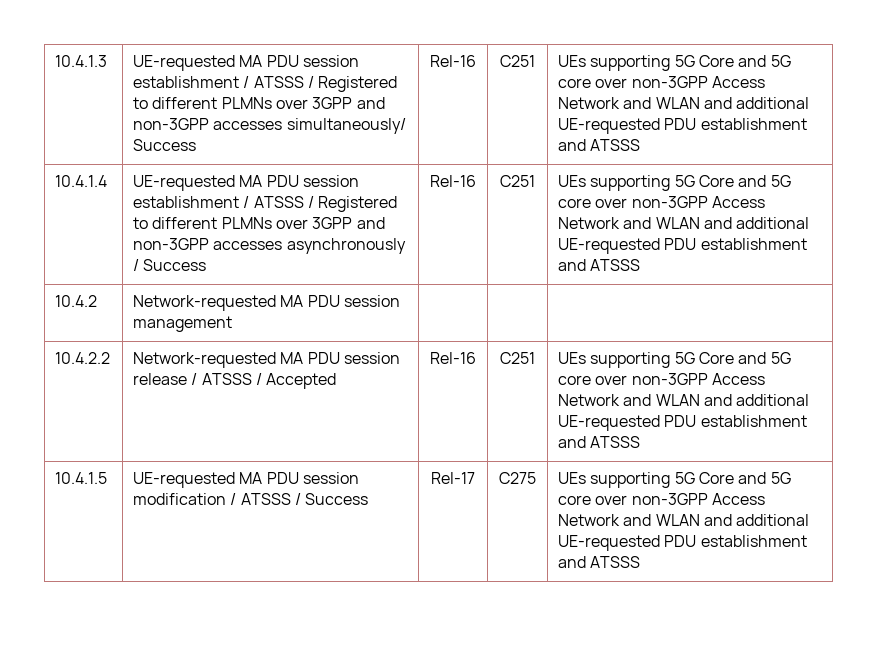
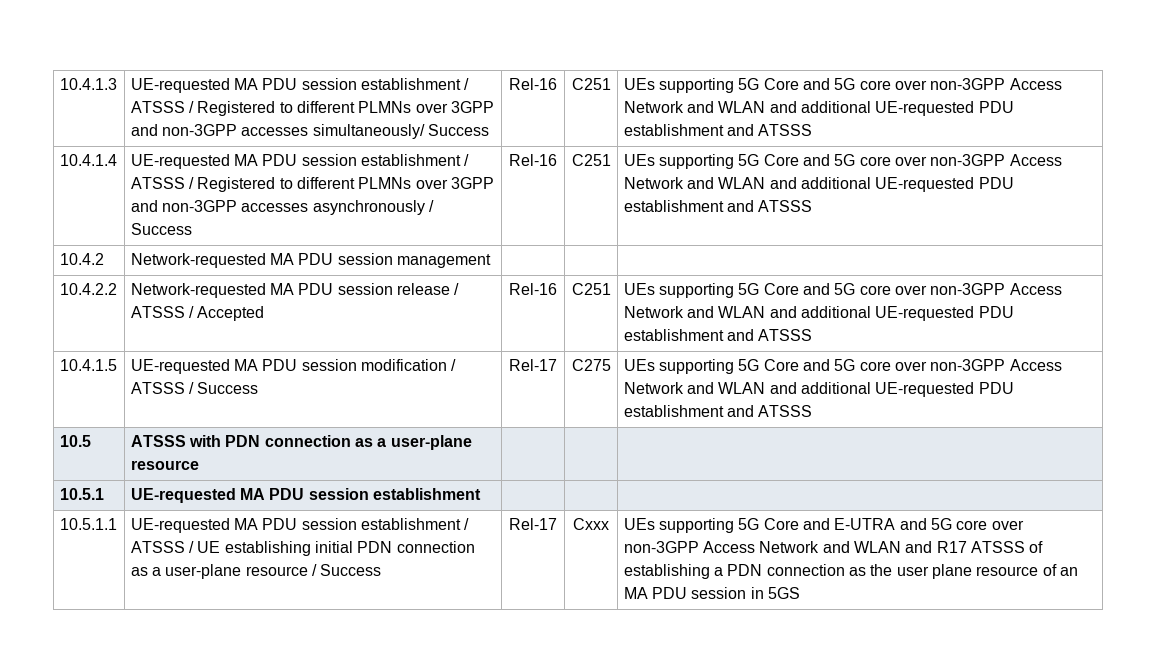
+ 10.5 | ATSSS with PDN connection as a user-plane resource | | |
+ 10.5.1 | UE-requested MA PDU session establishment | | |
+ 10.5.1.1 | UE-requested MA PDU session establishment / ATSSS / UE establishing initial PDN connection as a user-plane resource / Success | Rel-17 | Cxxx | UEs supporting 5G Core and E-UTRA and 5G core over non-3GPP Access Network and WLAN and R17 ATSSS of establishing a PDN connection as the user plane resource of an MA PDU session in 5GS

